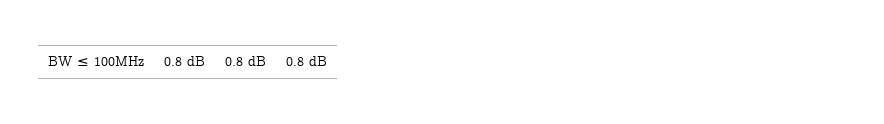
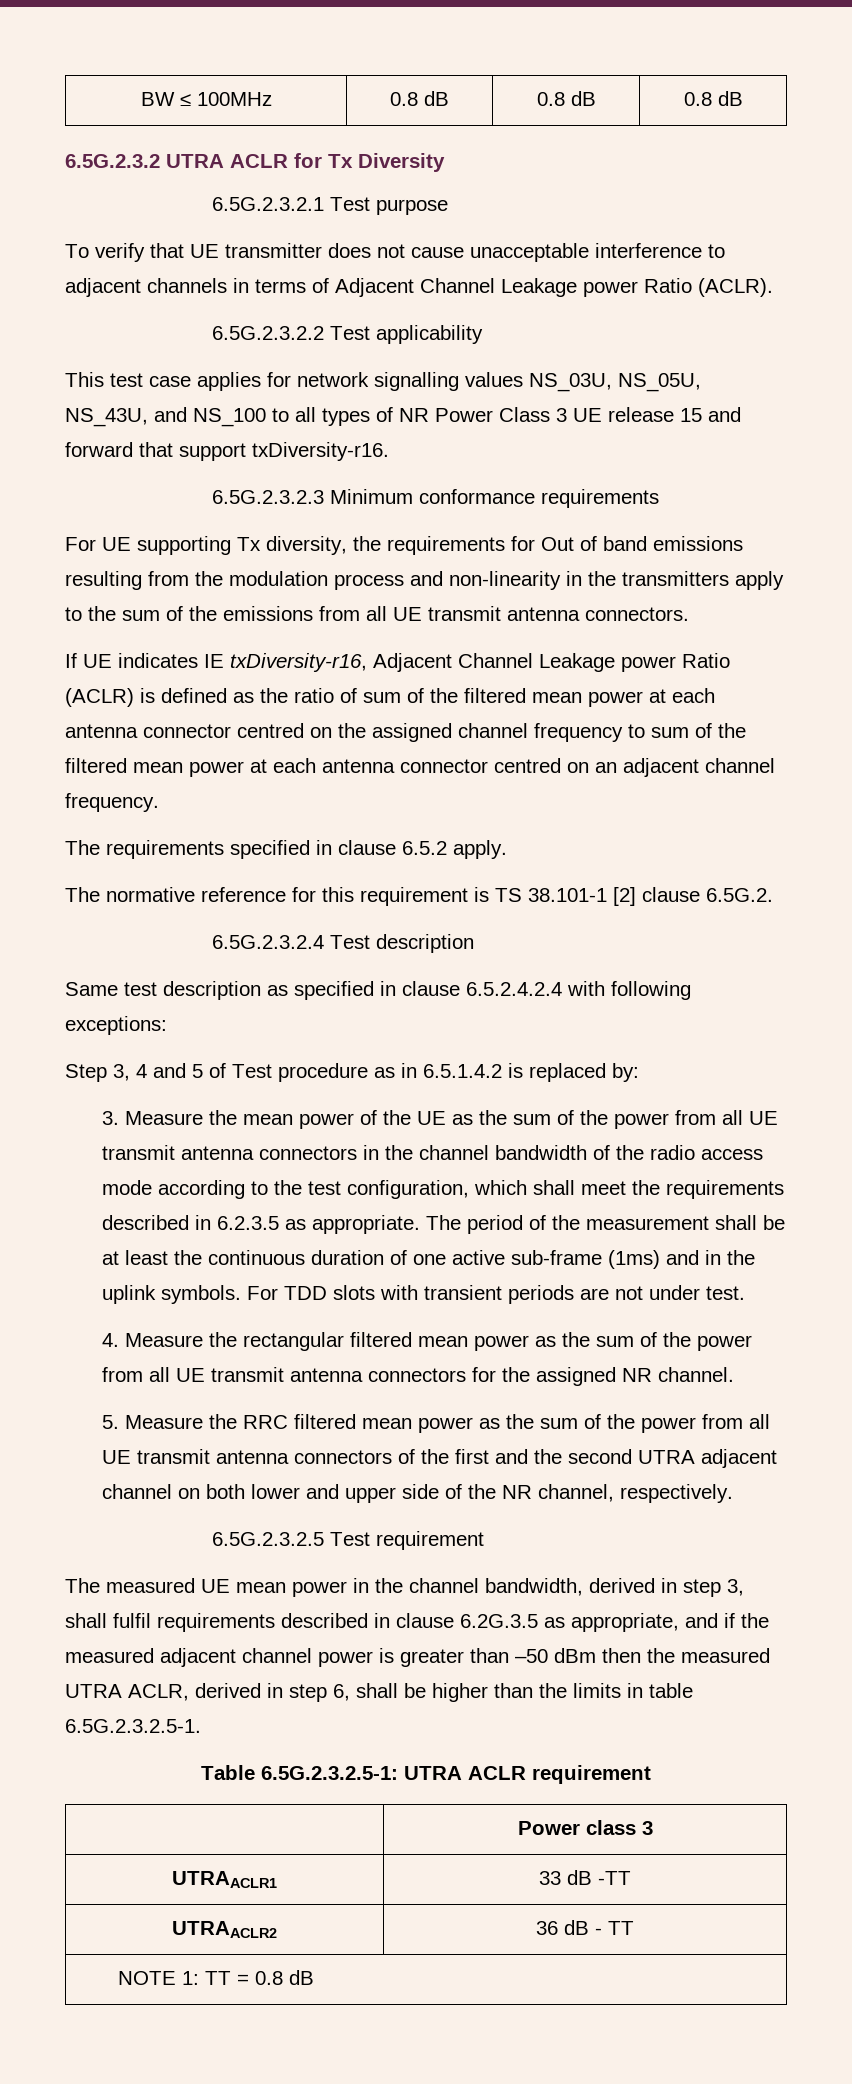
+ 6.5G.2.3.2 UTRA ACLR for Tx Diversity
+ 6.5G.2.3.2.1 Test purpose
+ To verify that UE transmitter does not cause unacceptable interference to adjacent channels in terms of Adjacent Channel Leakage power Ratio (ACLR).
+ 6.5G.2.3.2.2 Test applicability
+ This test case applies for network signalling values NS_03U, NS_05U, NS_43U, and NS_100 to all types of NR Power Class 3 UE release 15 and forward that support txDiversity-r16.
+ 6.5G.2.3.2.3 Minimum conformance requirements
+ For UE supporting Tx diversity, the requirements for Out of band emissions resulting from the modulation process and non-linearity in the transmitters apply to the sum of the emissions from all UE transmit antenna connectors.
+ If UE indicates IE txDiversity-r16, Adjacent Channel Leakage power Ratio (ACLR) is defined as the ratio of sum of the filtered mean power at each antenna connector centred on the assigned channel frequency to sum of the filtered mean power at each antenna connector centred on an adjacent channel frequency.
+ The requirements specified in clause 6.5.2 apply.
+ The normative reference for this requirement is TS 38.101-1 [2] clause 6.5G.2.
+ 6.5G.2.3.2.4 Test description
+ Same test description as specified in clause 6.5.2.4.2.4 with following exceptions:
+ Step 3, 4 and 5 of Test procedure as in 6.5.1.4.2 is replaced by:
+ 3. Measure the mean power of the UE as the sum of the power from all UE transmit antenna connectors in the channel bandwidth of the radio access mode according to the test configuration, which shall meet the requirements described in 6.2.3.5 as appropriate. The period of the measurement shall be at least the continuous duration of one active sub-frame (1ms) and in the uplink symbols. For TDD slots with transient periods are not under test.
+ 4. Measure the rectangular filtered mean power as the sum of the power from all UE transmit antenna connectors for the assigned NR channel.
+ 5. Measure the RRC filtered mean power as the sum of the power from all UE transmit antenna connectors of the first and the second UTRA adjacent channel on both lower and upper side of the NR channel, respectively.
+ 6.5G.2.3.2.5 Test requirement
+ The measured UE mean power in the channel bandwidth, derived in step 3, shall fulfil requirements described in clause 6.2G.3.5 as appropriate, and if the measured adjacent channel power is greater than –50 dBm then the measured UTRA ACLR, derived in step 6, shall be higher than the limits in table 6.5G.2.3.2.5-1.
+ Table 6.5G.2.3.2.5-1: UTRA ACLR requirement
+ | Power class 3
+ UTRAACLR1 | 33 dB -TT
+ UTRAACLR2 | 36 dB - TT
+ NOTE 1: TT = 0.8 dB

